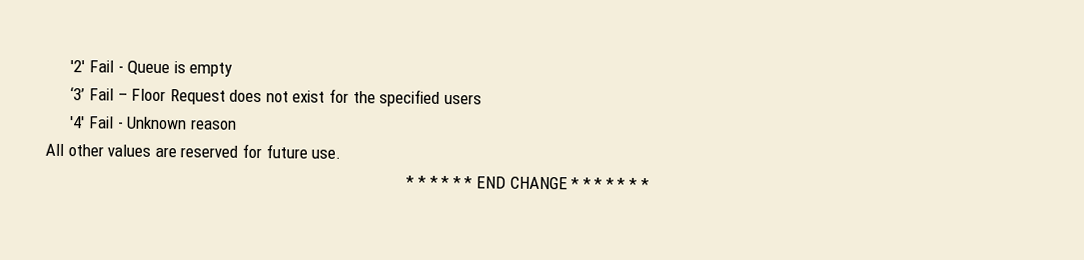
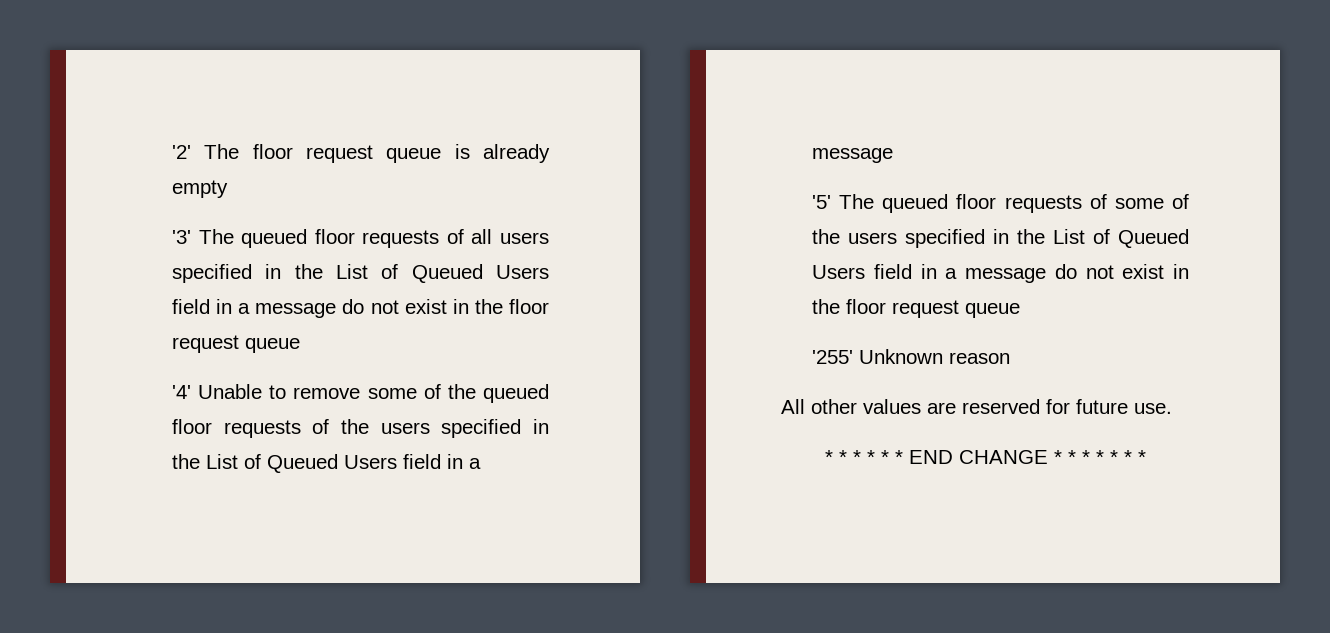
- '2' Fail - Queue is empty
- ‘3’ Fail – Floor Request does not exist for the specified users
- '4' Fail - Unknown reason
+ '2' The floor request queue is already empty
+ '3' The queued floor requests of all users specified in the List of Queued Users field in a message do not exist in the floor request queue
+ '4' Unable to remove some of the queued floor requests of the users specified in the List of Queued Users field in a message
+ '5' The queued floor requests of some of the users specified in the List of Queued Users field in a message do not exist in the floor request queue
+ '255' Unknown reason

